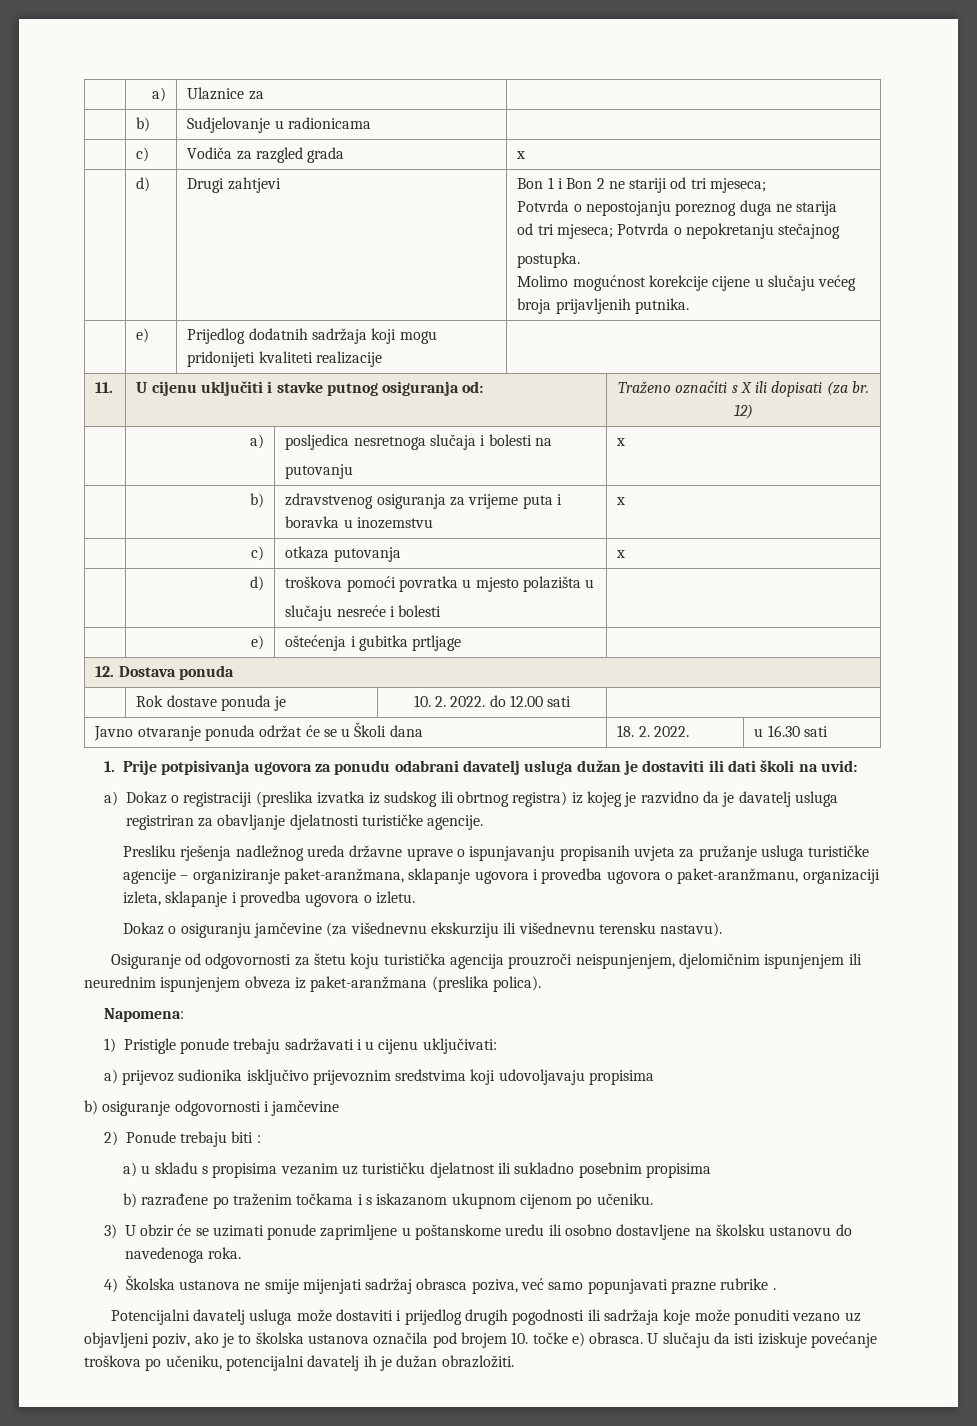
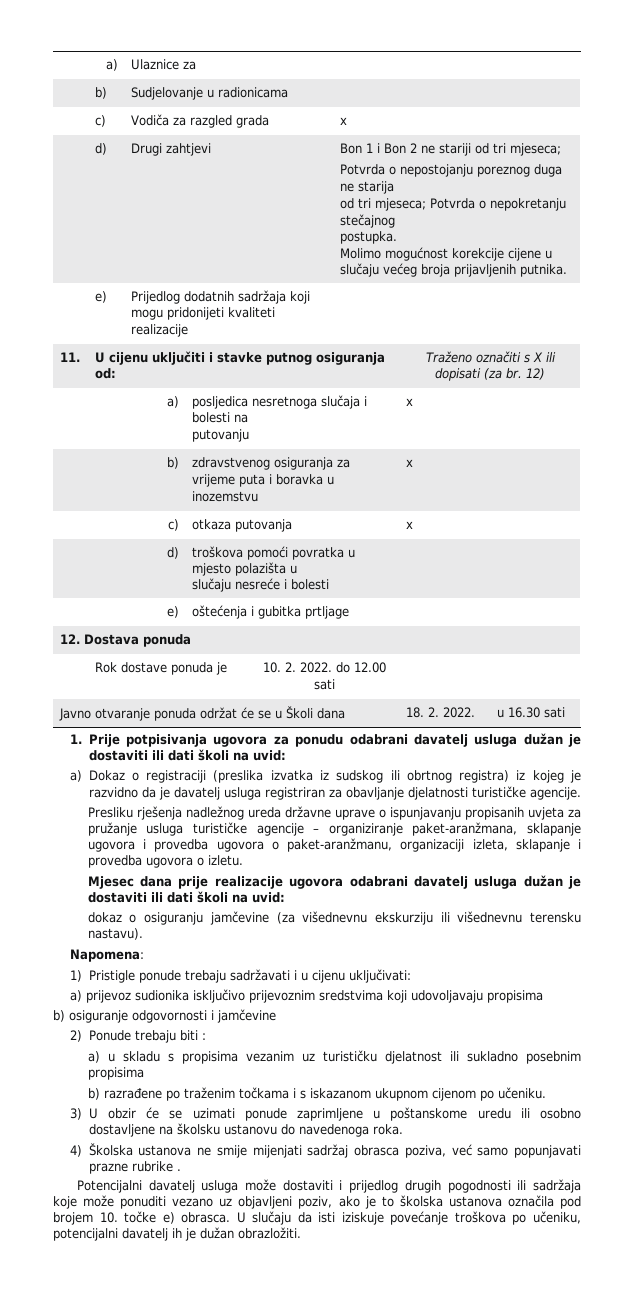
- Dokaz o osiguranju jamčevine (za višednevnu ekskurziju ili višednevnu terensku nastavu).
+ Mjesec dana prije realizacije ugovora odabrani davatelj usluga dužan je dostaviti ili dati školi na uvid:
+ dokaz o osiguranju jamčevine (za višednevnu ekskurziju ili višednevnu terensku nastavu).
- Osiguranje od odgovornosti za štetu koju turistička agencija prouzroči neispunjenjem, djelomičnim ispunjenjem ili neurednim ispunjenjem obveza iz paket-aranžmana (preslika polica).

